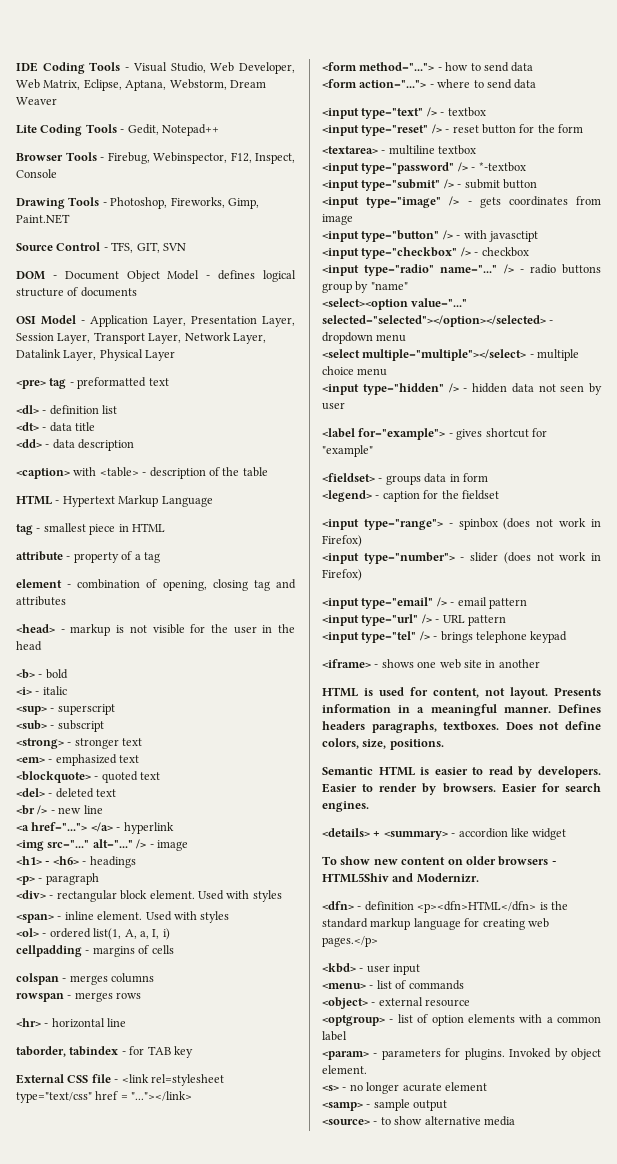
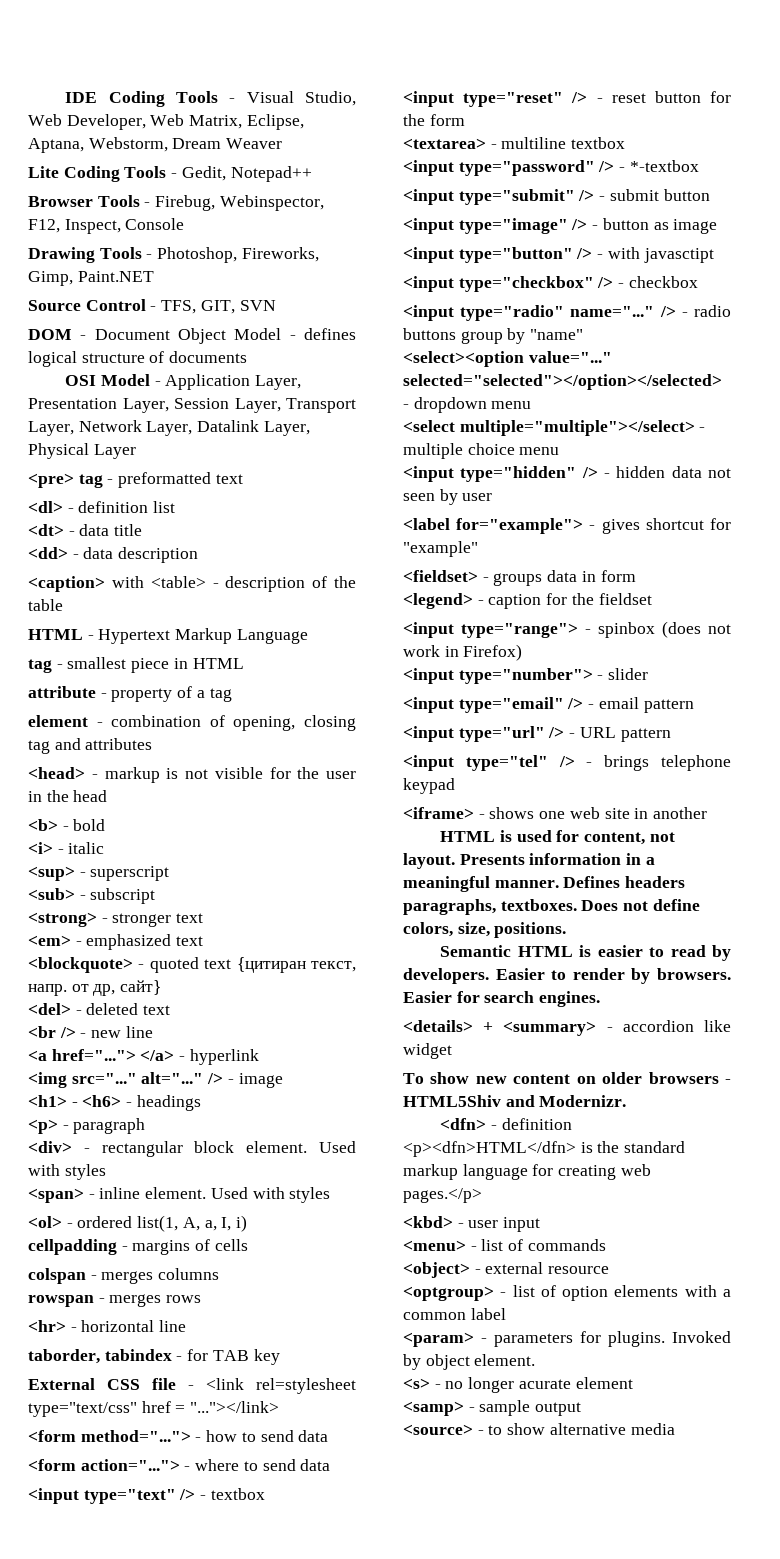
- <blockquote> - quoted text
+ <blockquote> - quoted text {цитиран текст, напр. от др, сайт}
- <input type="image" /> - gets coordinates from image
+ <input type="image" /> - button as image
- <input type="number"> - slider (does not work in Firefox)
+ <input type="number"> - slider

